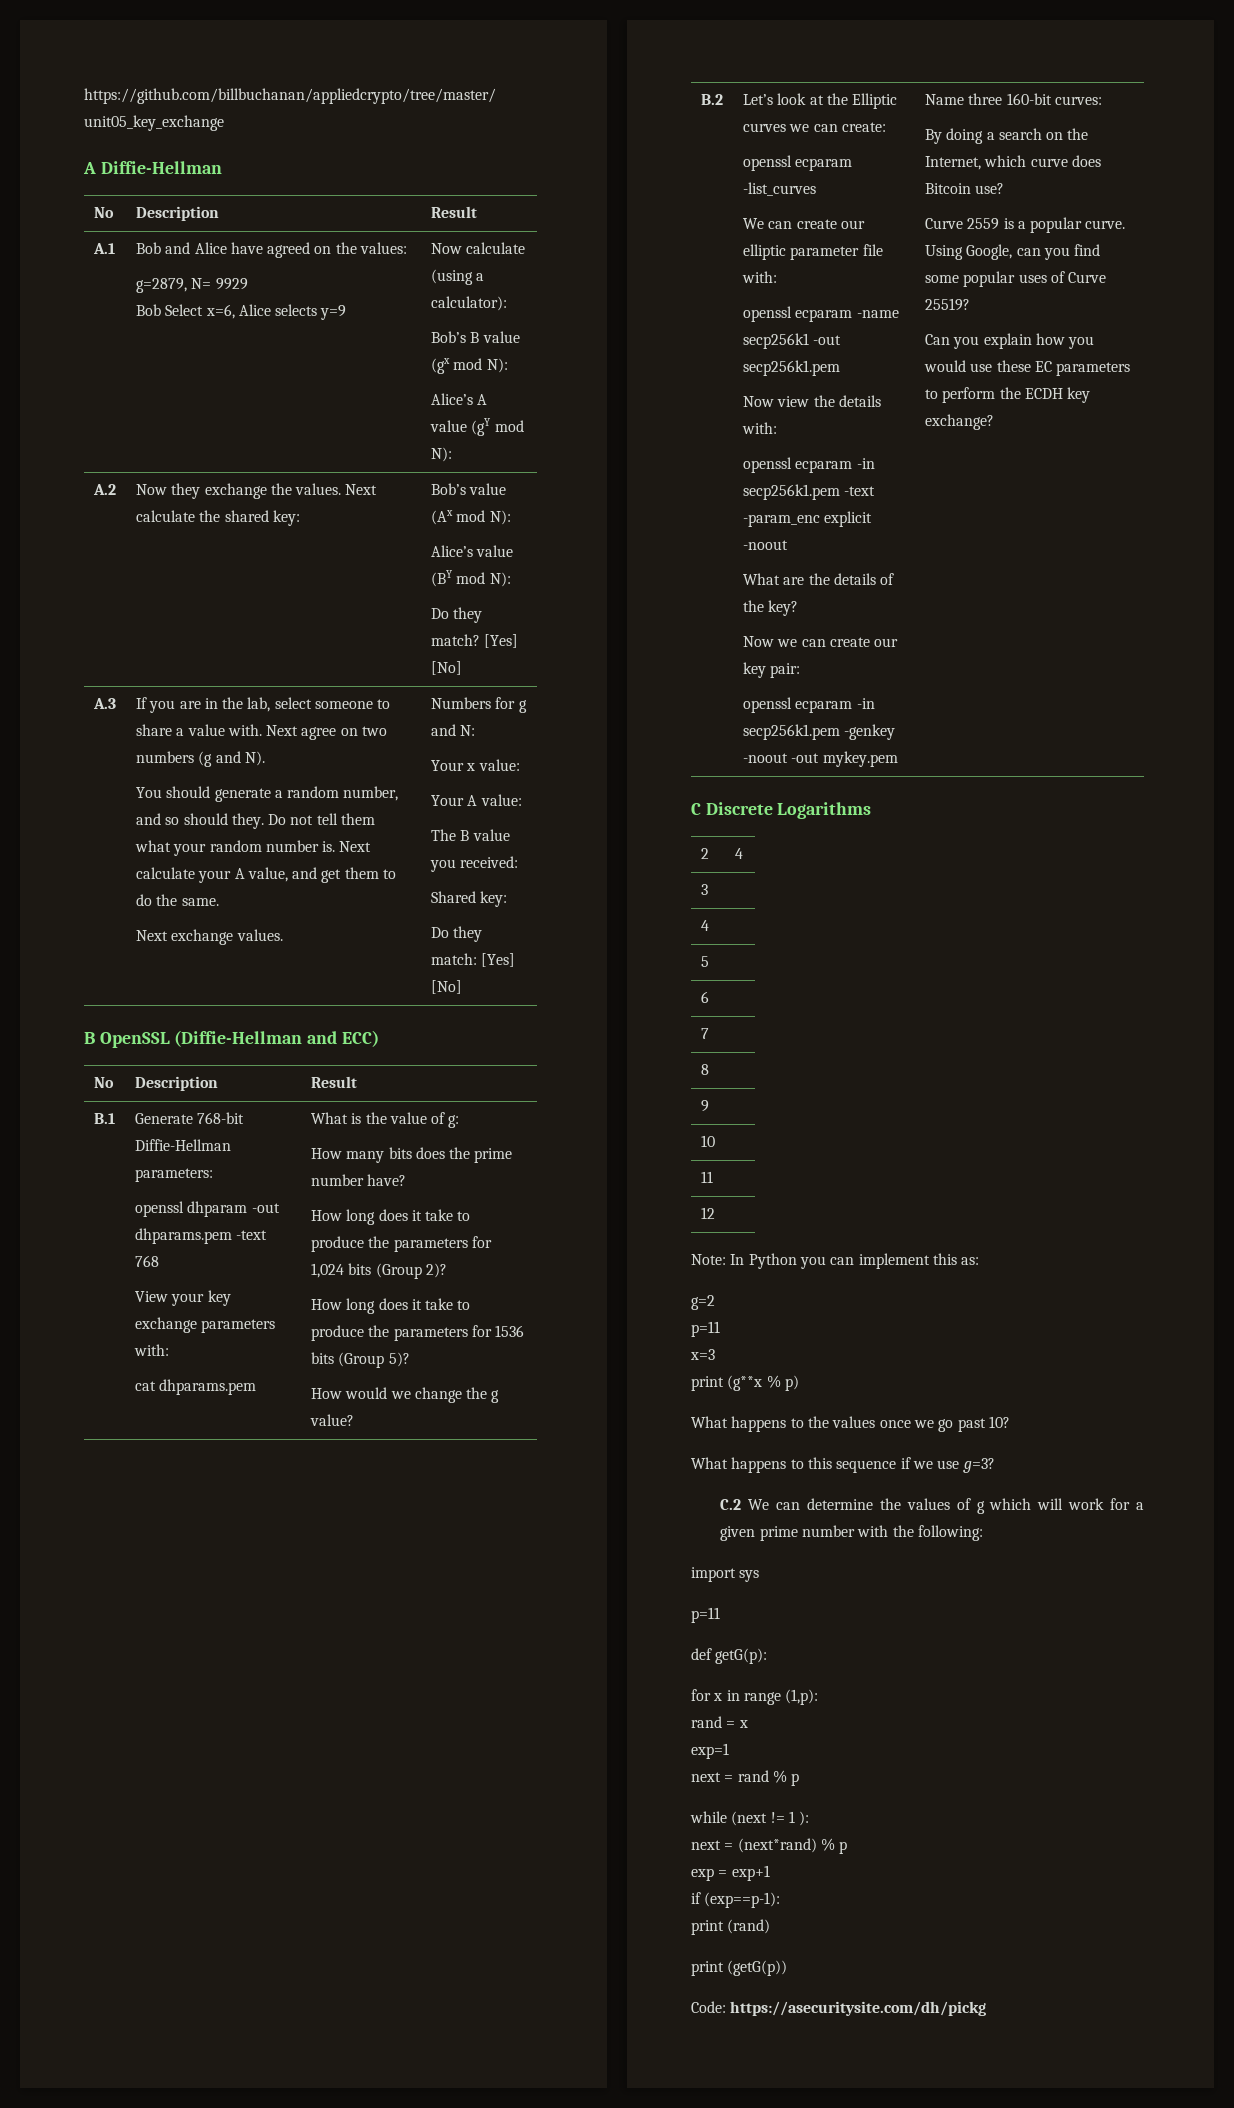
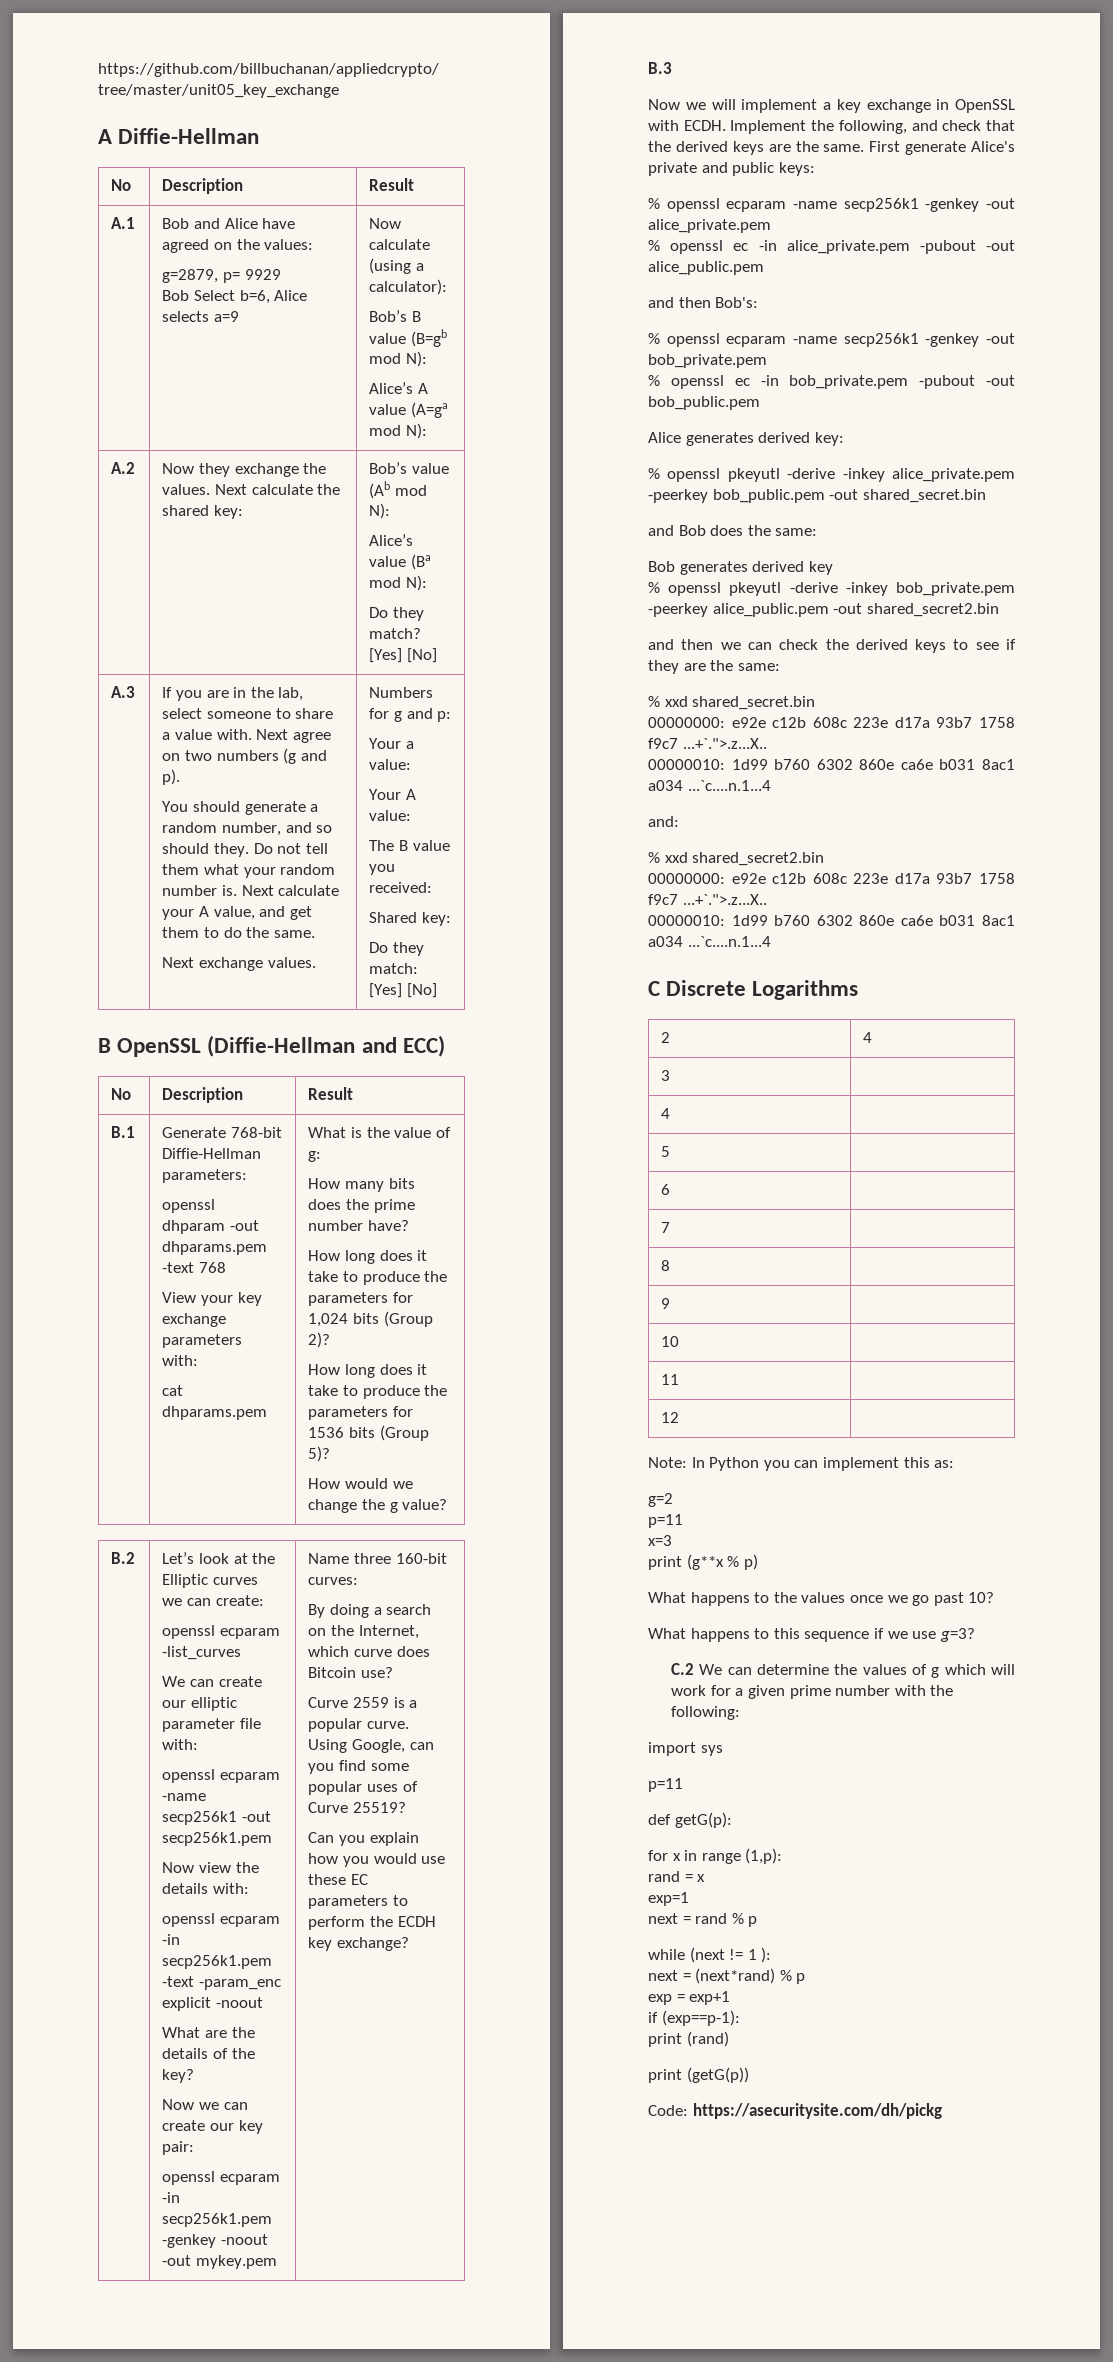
  A.1 | Bob and Alice have agreed on the values:
- g=2879, N= 9929
- Bob Select x=6, Alice selects y=9 | Now calculate (using a calculator):
- Bob’s B value (gx mod N):
- Alice’s A value (gY mod N):
+ g=2879, p= 9929
+ Bob Select b=6, Alice selects a=9 | Now calculate (using a calculator):
+ Bob’s B value (B=gb mod N):
+ Alice’s A value (A=ga mod N):
- A.2 | Now they exchange the values. Next calculate the shared key: | Bob’s value (Ax mod N):
- Alice’s value (BY mod N):
+ A.2 | Now they exchange the values. Next calculate the shared key: | Bob’s value (Ab mod N):
+ Alice’s value (Ba mod N):
- Next agree on two numbers (g and N).
+ Next agree on two numbers (g and p).
- Numbers for g and N:
- Your x value:
+ Numbers for g and p:
+ Your a value:
+ B.3
+ Now we will implement a key exchange in OpenSSL with ECDH. Implement the following, and check that the derived keys are the same. First generate Alice's private and public keys:
+ % openssl ecparam -name secp256k1 -genkey -out alice_private.pem
+ % openssl ec -in alice_private.pem -pubout -out alice_public.pem
+ and then Bob's:
+ % openssl ecparam -name secp256k1 -genkey -out bob_private.pem
+ % openssl ec -in bob_private.pem -pubout -out bob_public.pem
+ Alice generates derived key:
+ % openssl pkeyutl -derive -inkey alice_private.pem -peerkey bob_public.pem -out shared_secret.bin
+ and Bob does the same:
+ Bob generates derived key
+ % openssl pkeyutl -derive -inkey bob_private.pem -peerkey alice_public.pem -out shared_secret2.bin
+ and then we can check the derived keys to see if they are the same:
+ % xxd shared_secret.bin
+ 00000000: e92e c12b 608c 223e d17a 93b7 1758 f9c7 ...+`.">.z...X..
+ 00000010: 1d99 b760 6302 860e ca6e b031 8ac1 a034 ...`c....n.1...4
+ and:
+ % xxd shared_secret2.bin
+ 00000000: e92e c12b 608c 223e d17a 93b7 1758 f9c7 ...+`.">.z...X..
+ 00000010: 1d99 b760 6302 860e ca6e b031 8ac1 a034 ...`c....n.1...4

